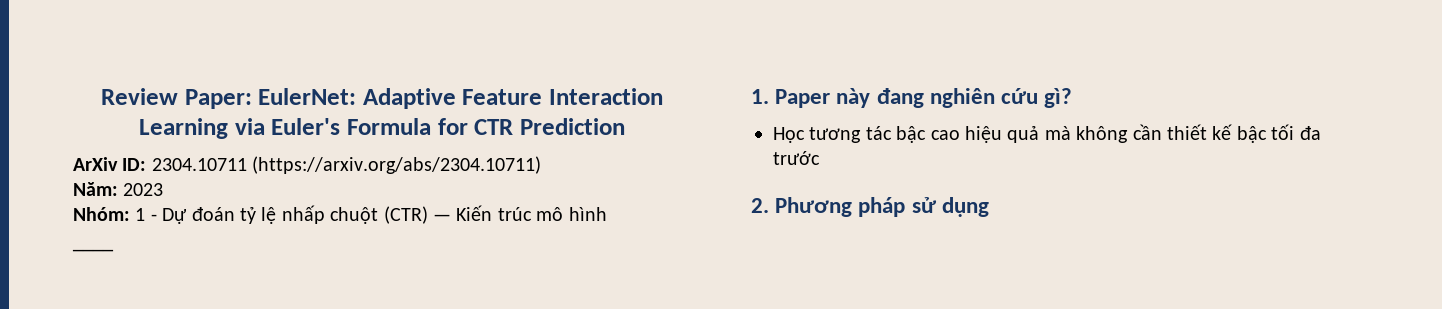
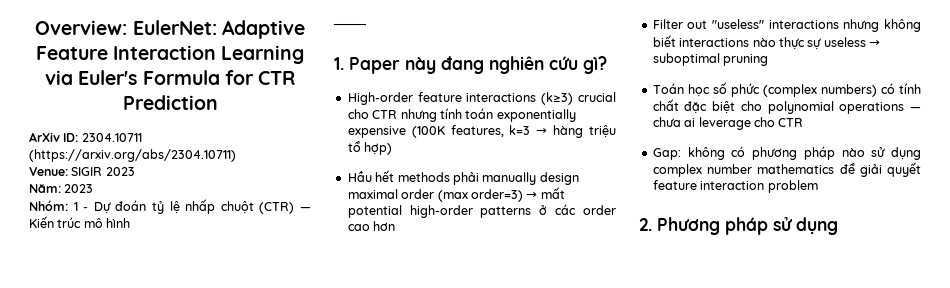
- Review Paper: EulerNet: Adaptive Feature Interaction Learning via Euler's Formula for CTR Prediction
+ Overview: EulerNet: Adaptive Feature Interaction Learning via Euler's Formula for CTR Prediction
+ Venue: SIGIR 2023
- Học tương tác bậc cao hiệu quả mà không cần thiết kế bậc tối đa trước
+ High-order feature interactions (k≥3) crucial cho CTR nhưng tính toán exponentially expensive (100K features, k=3 → hàng triệu tổ hợp)
+ Hầu hết methods phải manually design maximal order (max order=3) → mất potential high-order patterns ở các order cao hơn
+ Filter out "useless" interactions nhưng không biết interactions nào thực sự useless → suboptimal pruning
+ Toán học số phức (complex numbers) có tính chất đặc biệt cho polynomial operations — chưa ai leverage cho CTR
+ Gap: không có phương pháp nào sử dụng complex number mathematics để giải quyết feature interaction problem

